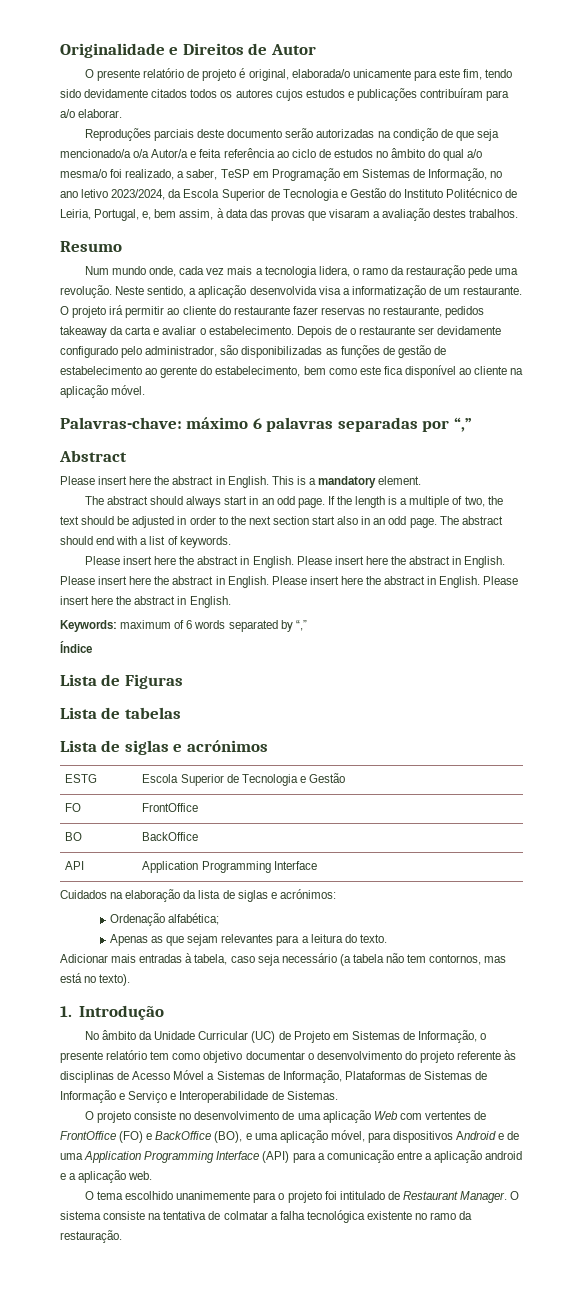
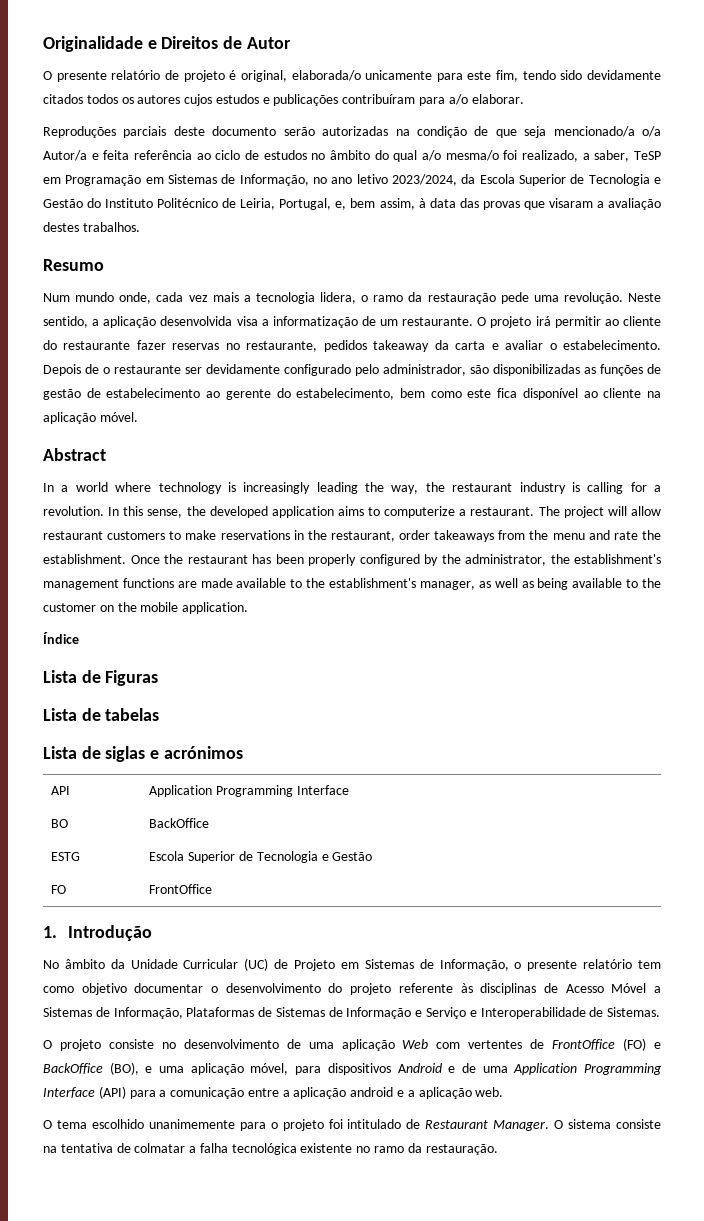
- Palavras-chave: máximo 6 palavras separadas por “,”
  Abstract
- Please insert here the abstract in English. This is a mandatory element.
- The abstract should always start in an odd page. If the length is a multiple of two, the text should be adjusted in order to the next section start also in an odd page. The abstract should end with a list of keywords.
- Please insert here the abstract in English. Please insert here the abstract in English. Please insert here the abstract in English. Please insert here the abstract in English. Please insert here the abstract in English.
- Keywords: maximum of 6 words separated by “,”
+ In a world where technology is increasingly leading the way, the restaurant industry is calling for a revolution. In this sense, the developed application aims to computerize a restaurant. The project will allow restaurant customers to make reservations in the restaurant, order takeaways from the menu and rate the establishment. Once the restaurant has been properly configured by the administrator, the establishment's management functions are made available to the establishment's manager, as well as being available to the customer on the mobile application.
+ API | Application Programming Interface
+ BO | BackOffice
- BO | BackOffice
- API | Application Programming Interface
- Cuidados na elaboração da lista de siglas e acrónimos:
- Ordenação alfabética;
- Apenas as que sejam relevantes para a leitura do texto.
- Adicionar mais entradas à tabela, caso seja necessário (a tabela não tem contornos, mas está no texto).

